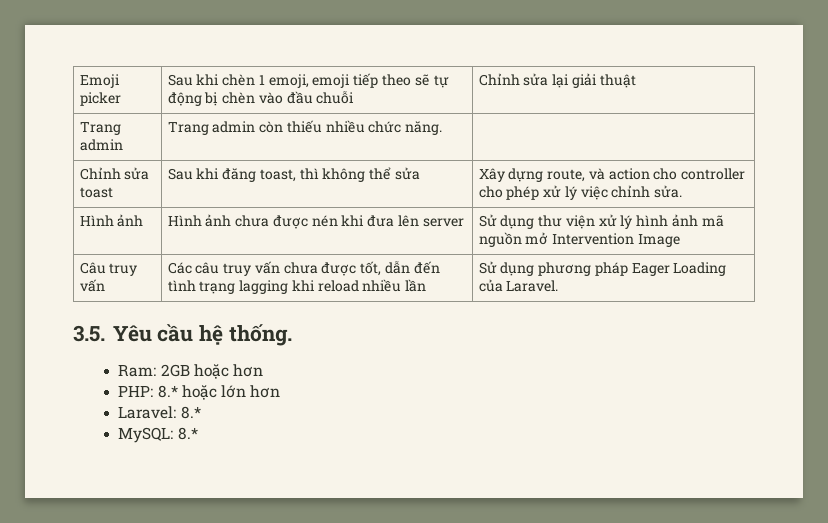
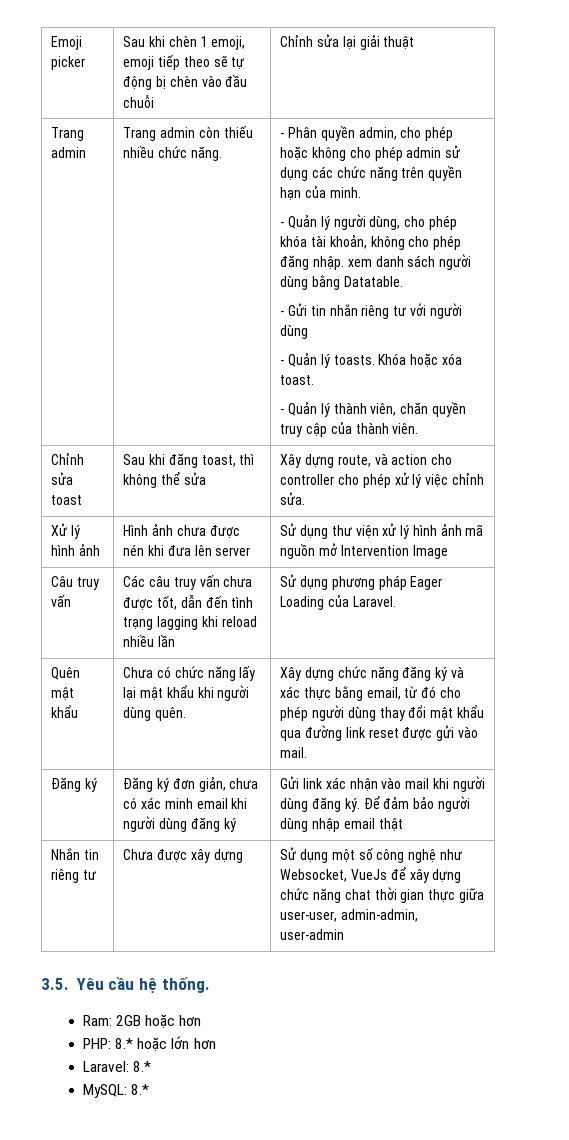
+ - Phân quyền admin, cho phép hoặc không cho phép admin sử dụng các chức năng trên quyền hạn của minh.
+ - Quản lý người dùng, cho phép khóa tài khoản, không cho phép đăng nhập. xem danh sách người dùng bằng Datatable.
+ - Gửi tin nhắn riêng tư với người dùng
+ - Quản lý toasts. Khóa hoặc xóa toast.
+ - Quản lý thành viên, chăn quyền truy cập của thành viên.
- Hình ảnh | Hình ảnh chưa được nén khi đưa lên server | Sử dụng thư viện xử lý hình ảnh mã nguồn mở Intervention Image
+ Xử lý hình ảnh | Hình ảnh chưa được nén khi đưa lên server | Sử dụng thư viện xử lý hình ảnh mã nguồn mở Intervention Image
+ Quên mật khẩu | Chưa có chức năng lấy lại mật khẩu khi người dùng quên. | Xây dựng chức năng đăng ký và xác thực bằng email, từ đó cho phép người dùng thay đổi mật khẩu qua đường link reset được gửi vào mail.
+ Đăng ký | Đăng ký đơn giản, chưa có xác minh email khi người dùng đăng ký | Gửi link xác nhận vào mail khi người dùng đăng ký. Để đảm bảo người dùng nhập email thật
+ Nhắn tin riêng tư | Chưa được xây dựng | Sử dụng một số công nghệ như Websocket, VueJs để xây dựng chức năng chat thời gian thực giữa user-user, admin-admin, user-admin

